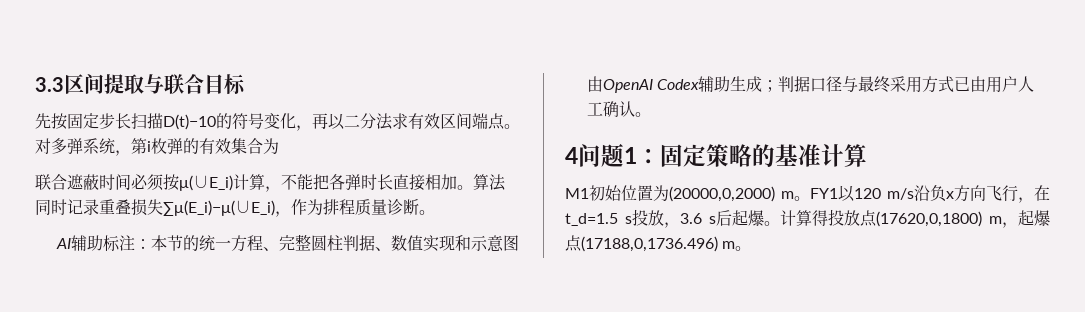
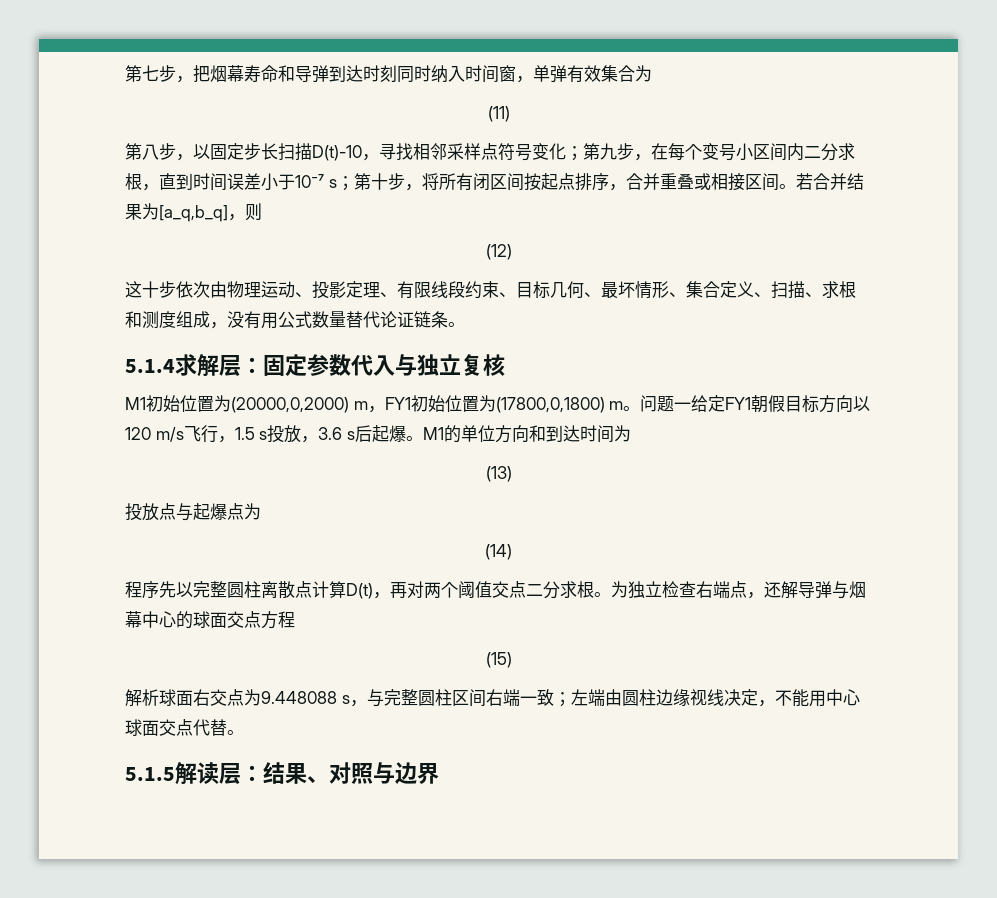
- 3.3区间提取与联合目标
- 先按固定步长扫描D(t)−10的符号变化，再以二分法求有效区间端点。对多弹系统，第i枚弹的有效集合为
- 联合遮蔽时间必须按μ(∪E_i)计算，不能把各弹时长直接相加。算法同时记录重叠损失∑μ(E_i)−μ(∪E_i)，作为排程质量诊断。
- AI辅助标注：本节的统一方程、完整圆柱判据、数值实现和示意图由OpenAI Codex辅助生成；判据口径与最终采用方式已由用户人工确认。
- 4问题1：固定策略的基准计算
+ 第七步，把烟幕寿命和导弹到达时刻同时纳入时间窗，单弹有效集合为
+ (11)
+ 第八步，以固定步长扫描D(t)-10，寻找相邻采样点符号变化；第九步，在每个变号小区间内二分求根，直到时间误差小于10⁻⁷ s；第十步，将所有闭区间按起点排序，合并重叠或相接区间。若合并结果为[a_q,b_q]，则
+ (12)
+ 这十步依次由物理运动、投影定理、有限线段约束、目标几何、最坏情形、集合定义、扫描、求根和测度组成，没有用公式数量替代论证链条。
+ 5.1.4求解层：固定参数代入与独立复核
- M1初始位置为(20000,0,2000) m。FY1以120 m/s沿负x方向飞行，在t_d=1.5 s投放，3.6 s后起爆。
+ M1初始位置为(20000,0,2000) m，FY1初始位置为(17800,0,1800) m。问题一给定FY1朝假目标方向以120 m/s飞行，1.5 s投放，3.6 s后起爆。
- 计算得投放点(17620,0,1800) m，起爆点(17188,0,1736.496) m。
+ M1的单位方向和到达时间为
+ (13)
+ 投放点与起爆点为
+ (14)
+ 程序先以完整圆柱离散点计算D(t)，再对两个阈值交点二分求根。为独立检查右端点，还解导弹与烟幕中心的球面交点方程
+ (15)
+ 解析球面右交点为9.448088 s，与完整圆柱区间右端一致；左端由圆柱边缘视线决定，不能用中心球面交点代替。
+ 5.1.5解读层：结果、对照与边界

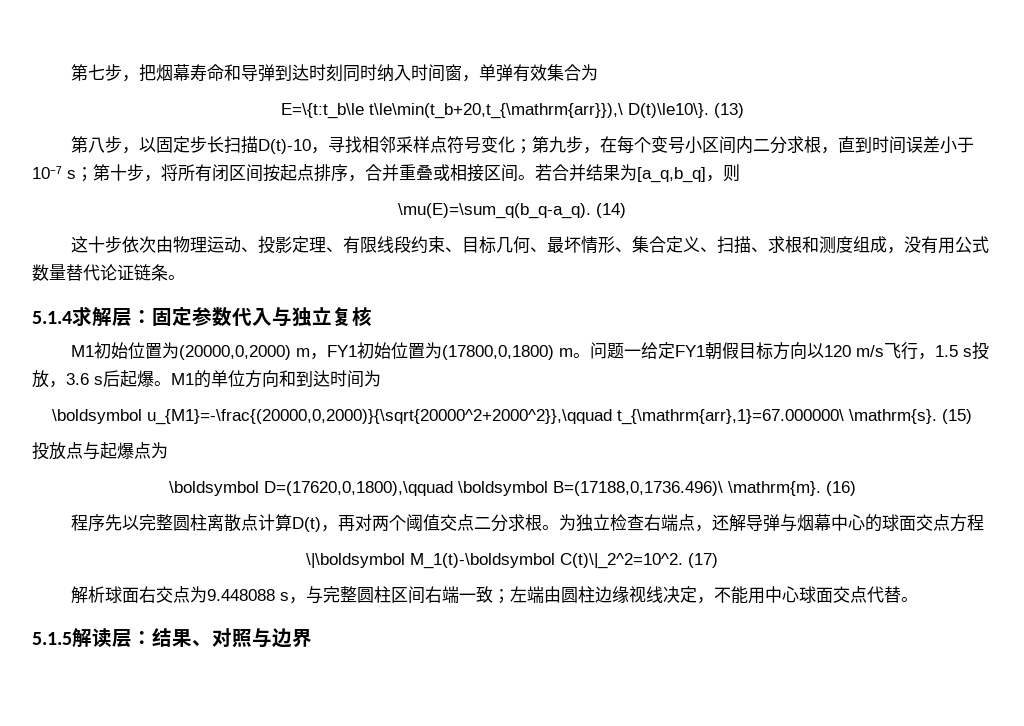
- (11)
+ E=\{t:t_b\le t\le\min(t_b+20,t_{\mathrm{arr}}),\ D(t)\le10\}. (13)
- (12)
+ \mu(E)=\sum_q(b_q-a_q). (14)
- (13)
+ \boldsymbol u_{M1}=-\frac{(20000,0,2000)}{\sqrt{20000^2+2000^2}},\qquad t_{\mathrm{arr},1}=67.000000\ \mathrm{s}. (15)
- (14)
+ \boldsymbol D=(17620,0,1800),\qquad \boldsymbol B=(17188,0,1736.496)\ \mathrm{m}. (16)
- (15)
+ \|\boldsymbol M_1(t)-\boldsymbol C(t)\|_2^2=10^2. (17)

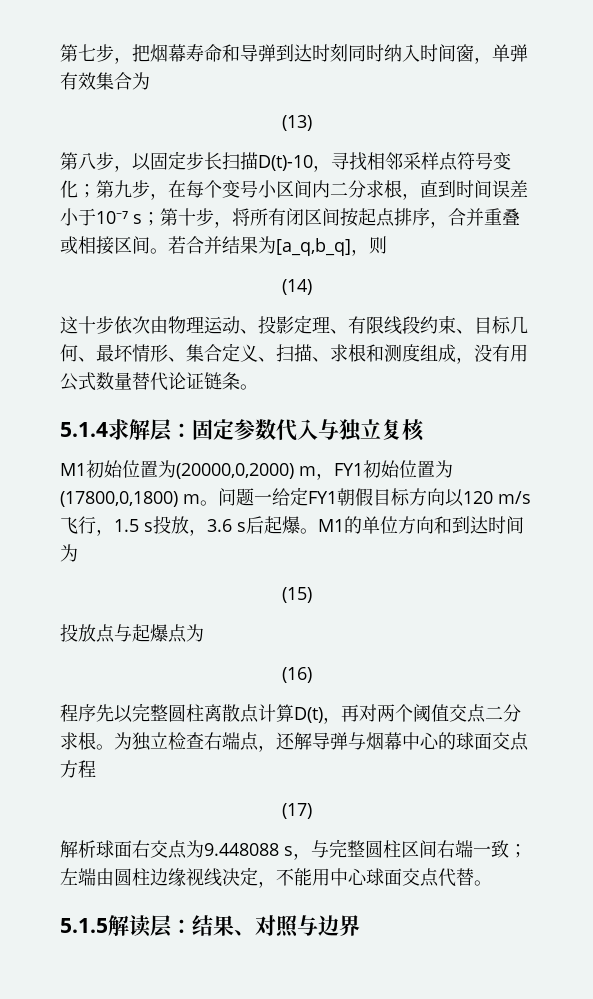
- E=\{t:t_b\le t\le\min(t_b+20,t_{\mathrm{arr}}),\ D(t)\le10\}.
- \mu(E)=\sum_q(b_q-a_q).
- \boldsymbol u_{M1}=-\frac{(20000,0,2000)}{\sqrt{20000^2+2000^2}},\qquad t_{\mathrm{arr},1}=67.000000\ \mathrm{s}.
- \boldsymbol D=(17620,0,1800),\qquad \boldsymbol B=(17188,0,1736.496)\ \mathrm{m}.
- \|\boldsymbol M_1(t)-\boldsymbol C(t)\|_2^2=10^2.

